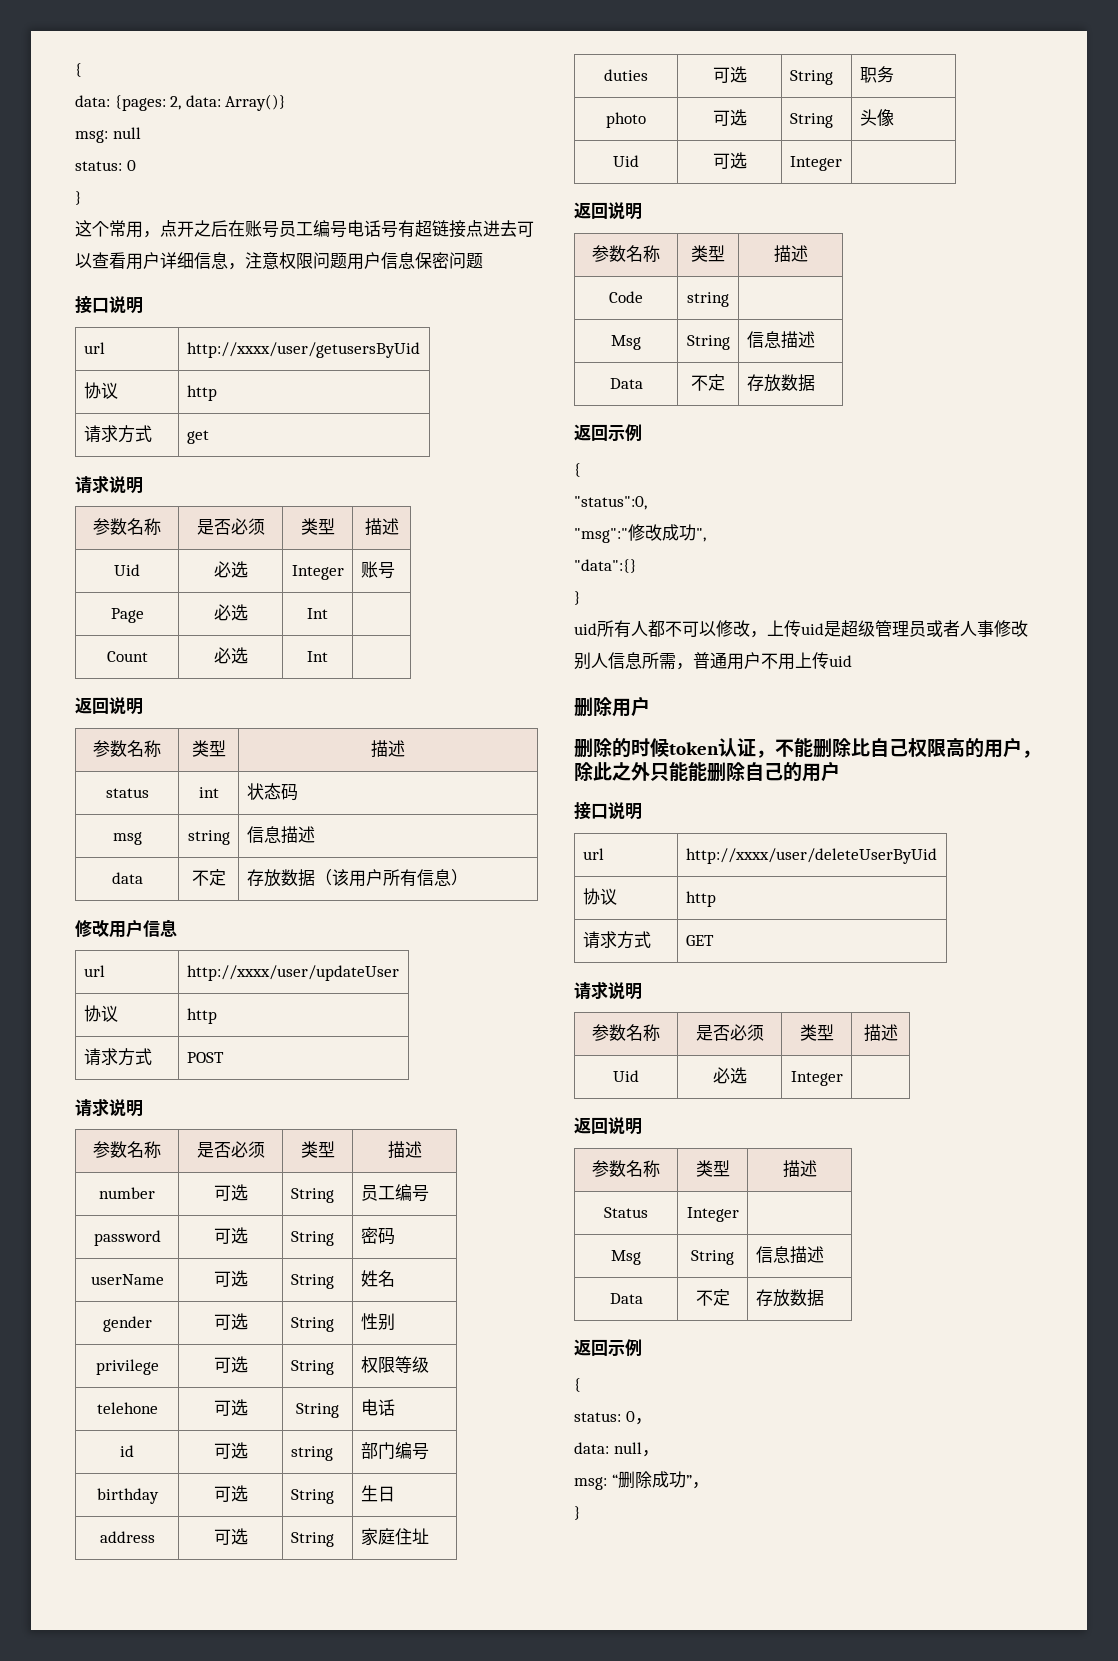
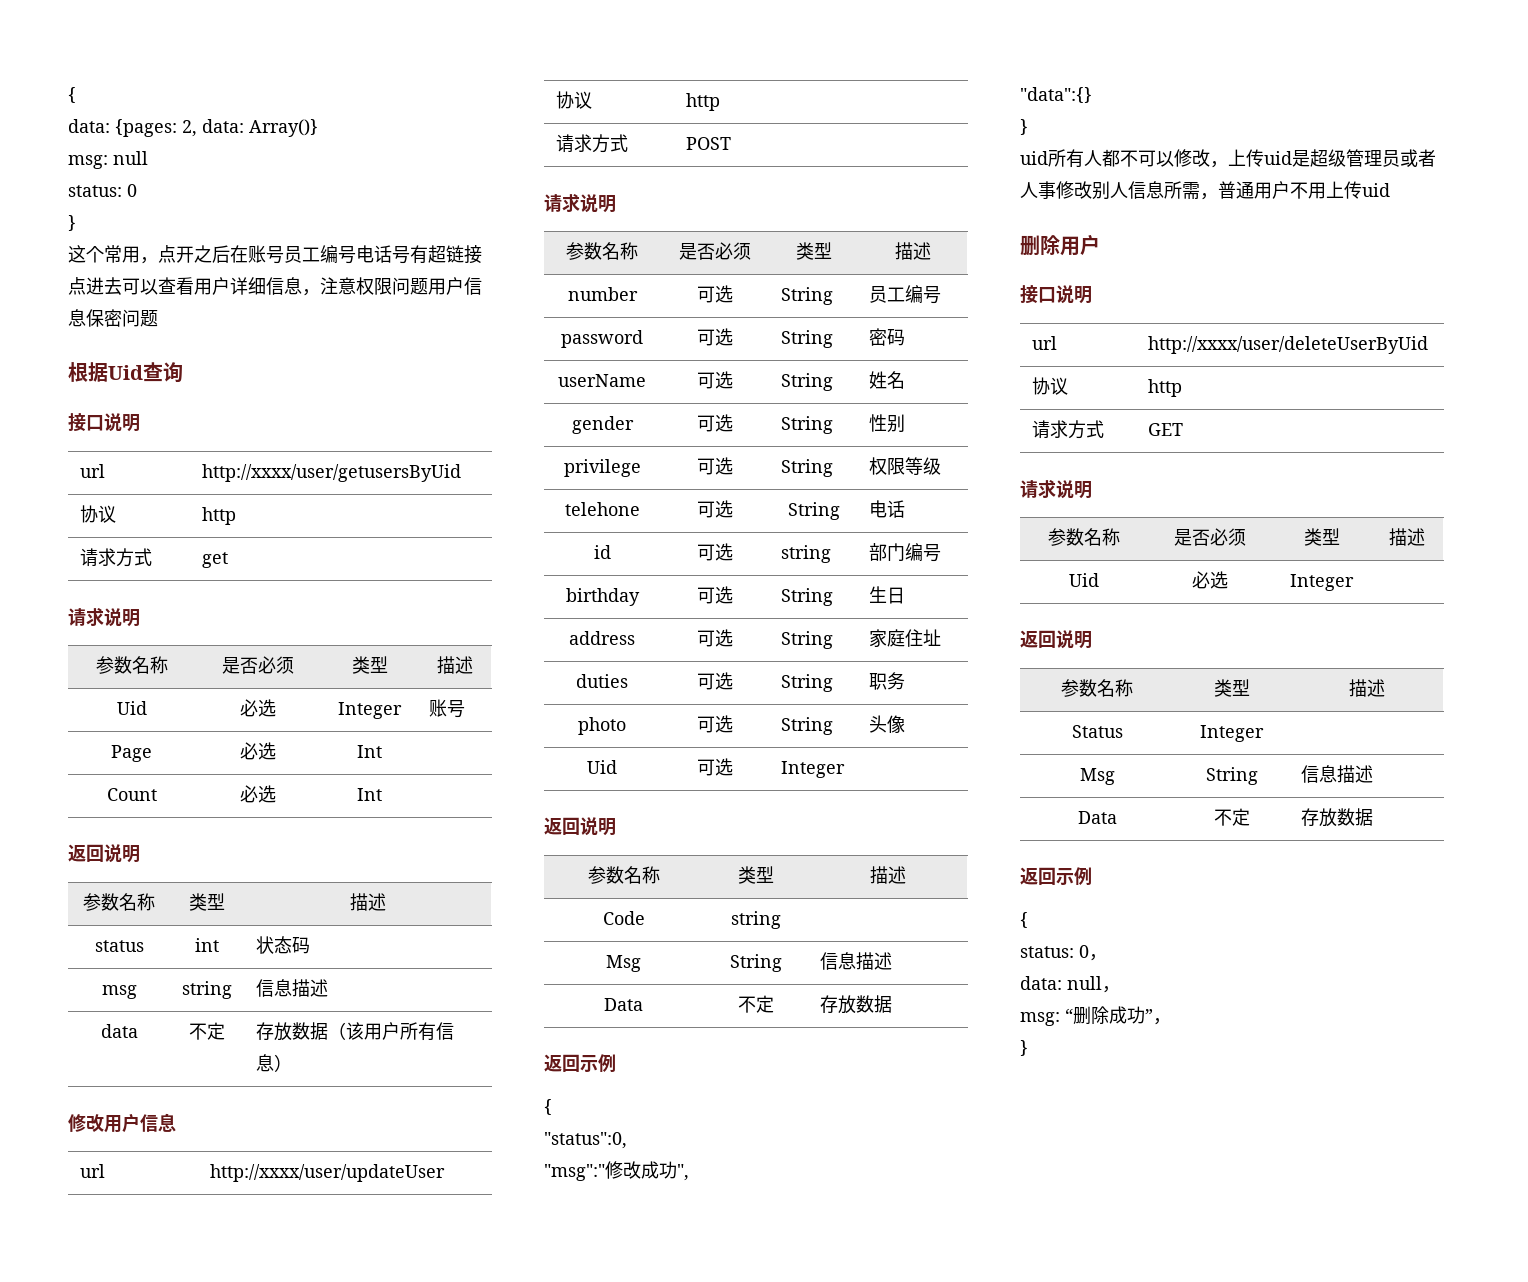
+ 根据Uid查询
- 删除的时候token认证，不能删除比自己权限高的用户，除此之外只能能删除自己的用户

